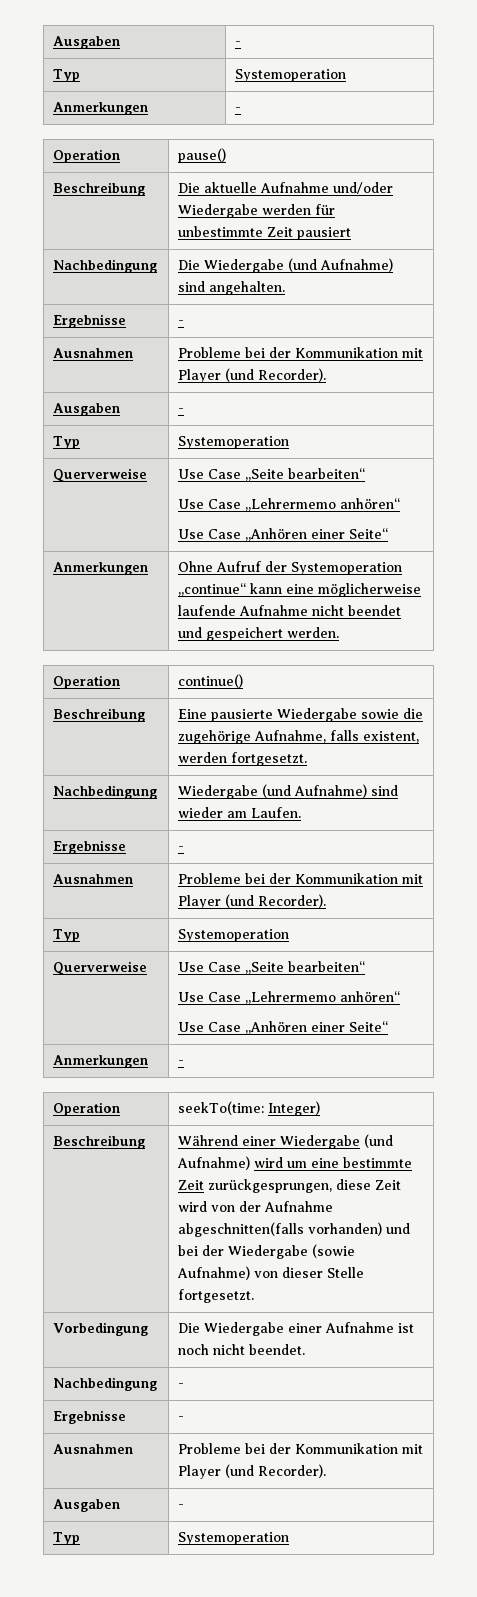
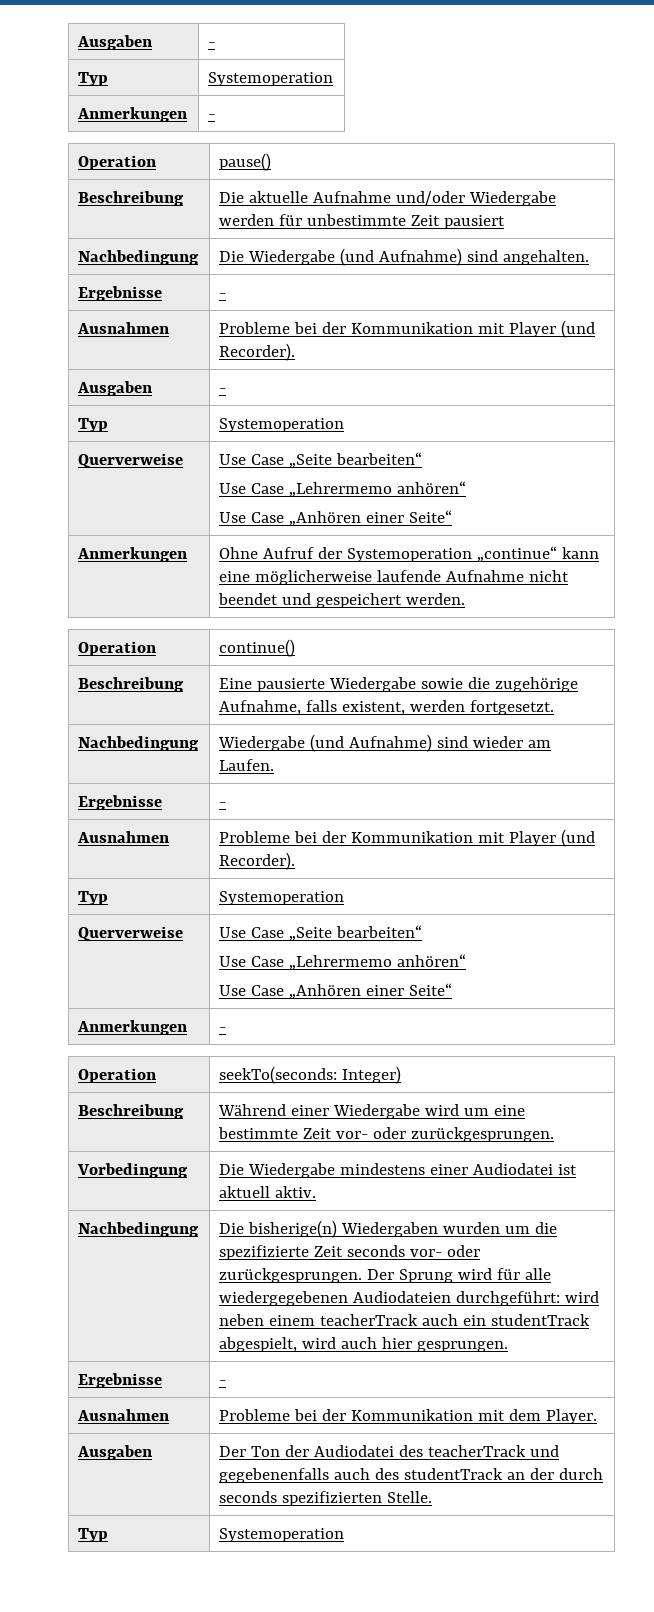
- Operation | seekTo(time: Integer)
+ Operation | seekTo(seconds: Integer)
- Beschreibung | Während einer Wiedergabe (und Aufnahme) wird um eine bestimmte Zeit zurückgesprungen, diese Zeit wird von der Aufnahme abgeschnitten(falls vorhanden) und bei der Wiedergabe (sowie Aufnahme) von dieser Stelle fortgesetzt.
- Vorbedingung | Die Wiedergabe einer Aufnahme ist noch nicht beendet.
- Nachbedingung | -
+ Beschreibung | Während einer Wiedergabe wird um eine bestimmte Zeit vor- oder zurückgesprungen.
+ Vorbedingung | Die Wiedergabe mindestens einer Audiodatei ist aktuell aktiv.
+ Nachbedingung | Die bisherige(n) Wiedergaben wurden um die spezifizierte Zeit seconds vor- oder zurückgesprungen. Der Sprung wird für alle wiedergegebenen Audiodateien durchgeführt: wird neben einem teacherTrack auch ein studentTrack abgespielt, wird auch hier gesprungen.
  Ergebnisse | -
- Ausnahmen | Probleme bei der Kommunikation mit Player (und Recorder).
- Ausgaben | -
+ Ausnahmen | Probleme bei der Kommunikation mit dem Player.
+ Ausgaben | Der Ton der Audiodatei des teacherTrack und gegebenenfalls auch des studentTrack an der durch seconds spezifizierten Stelle.

